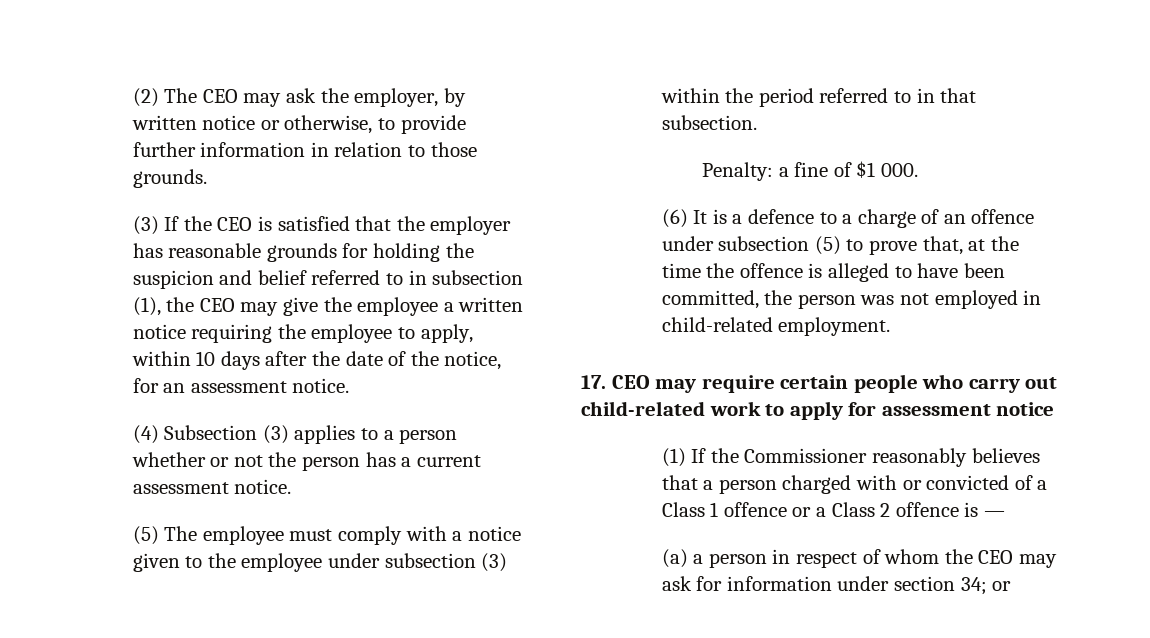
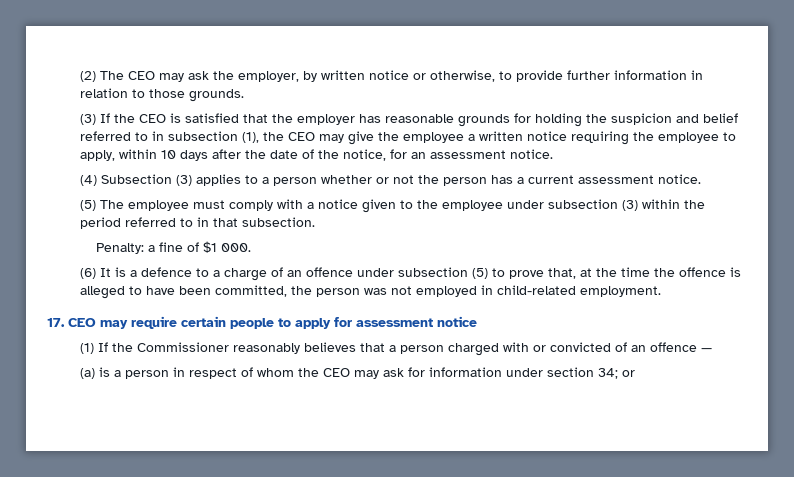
- 17. CEO may require certain people who carry out child-related work to apply for assessment notice
+ 17. CEO may require certain people to apply for assessment notice
- (1) If the Commissioner reasonably believes that a person charged with or convicted of a Class 1 offence or a Class 2 offence is —
+ (1) If the Commissioner reasonably believes that a person charged with or convicted of an offence —
- (a) a person in respect of whom the CEO may ask for information under section 34; or
+ (a) is a person in respect of whom the CEO may ask for information under section 34; or

